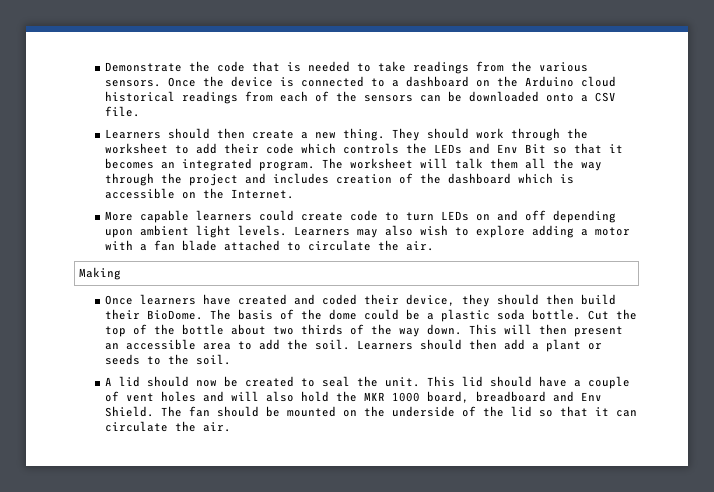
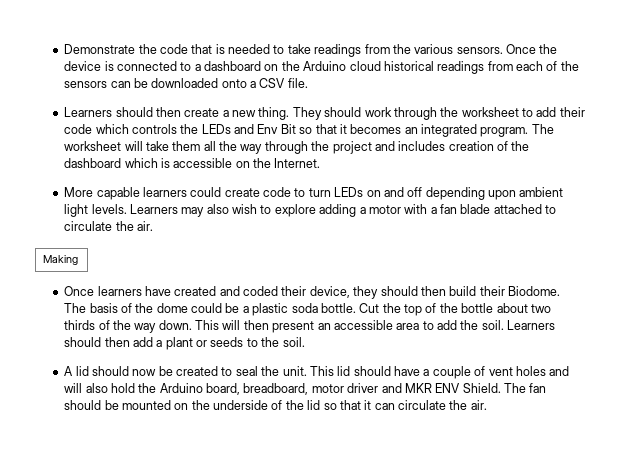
- The worksheet will talk them all the way through the project and includes creation of the dashboard which is accessible on the Internet.
+ The worksheet will take them all the way through the project and includes creation of the dashboard which is accessible on the Internet.
- Once learners have created and coded their device, they should then build their BioDome.
+ Once learners have created and coded their device, they should then build their Biodome.
- This lid should have a couple of vent holes and will also hold the MKR 1000 board, breadboard and Env Shield.
+ This lid should have a couple of vent holes and will also hold the Arduino board, breadboard, motor driver and MKR ENV Shield.

